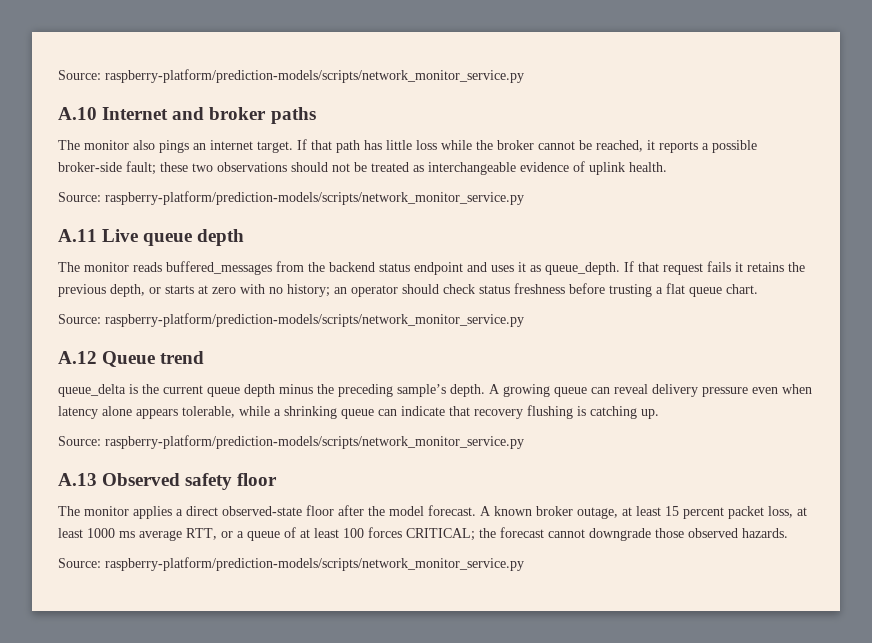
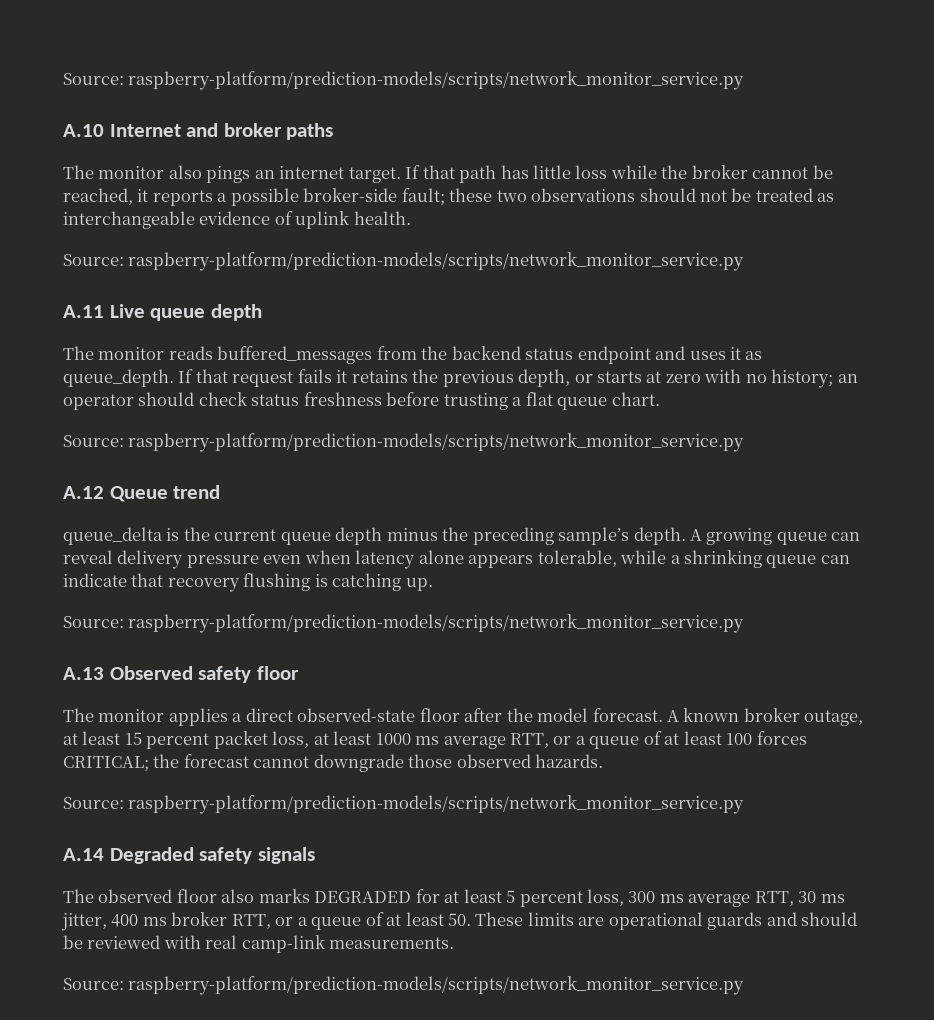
+ A.14 Degraded safety signals
+ The observed floor also marks DEGRADED for at least 5 percent loss, 300 ms average RTT, 30 ms jitter, 400 ms broker RTT, or a queue of at least 50. These limits are operational guards and should be reviewed with real camp-link measurements.
+ Source: raspberry-platform/prediction-models/scripts/network_monitor_service.py

